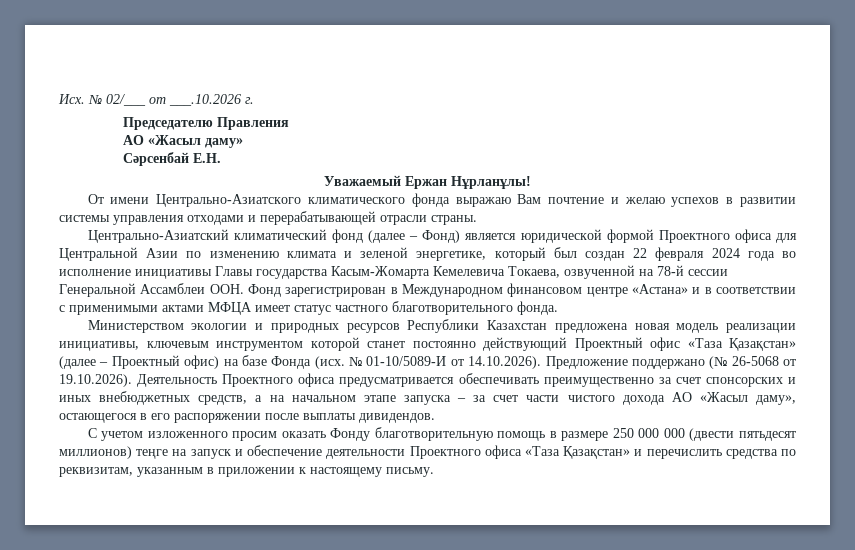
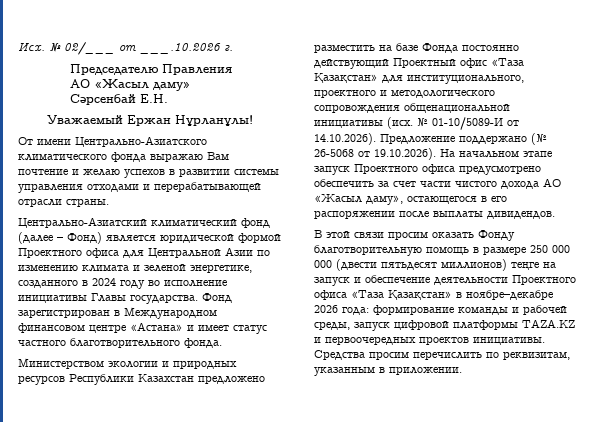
- Центрально-Азиатский климатический фонд (далее – Фонд) является юридической формой Проектного офиса для Центральной Азии по изменению климата и зеленой энергетике, который был создан 22 февраля 2024 года во исполнение инициативы Главы государства Касым-Жомарта Кемелевича Токаева, озвученной на 78-й сессии Генеральной Ассамблеи ООН. Фонд зарегистрирован в Международном финансовом центре «Астана» и в соответствии с применимыми актами МФЦА имеет статус частного благотворительного фонда.
+ Центрально-Азиатский климатический фонд (далее – Фонд) является юридической формой Проектного офиса для Центральной Азии по изменению климата и зеленой энергетике, созданного в 2024 году во исполнение инициативы Главы государства. Фонд зарегистрирован в Международном финансовом центре «Астана» и имеет статус частного благотворительного фонда.
- Министерством экологии и природных ресурсов Республики Казахстан предложена новая модель реализации инициативы, ключевым инструментом которой станет постоянно действующий Проектный офис «Таза Қазақстан» (далее – Проектный офис) на базе Фонда (исх.
+ Министерством экологии и природных ресурсов Республики Казахстан предложено разместить на базе Фонда постоянно действующий Проектный офис «Таза Қазақстан» для институционального, проектного и методологического сопровождения общенациональной инициативы (исх.
- № 01-10/5089-И от 14.10.2026). Предложение поддержано (№ 26-5068 от 19.10.2026). Деятельность Проектного офиса предусматривается обеспечивать преимущественно за счет спонсорских и иных внебюджетных средств, а на начальном этапе запуска – за счет части чистого дохода АО «Жасыл даму», остающегося в его распоряжении после выплаты дивидендов.
+ № 01-10/5089-И от 14.10.2026). Предложение поддержано (№ 26-5068 от 19.10.2026). На начальном этапе запуск Проектного офиса предусмотрено обеспечить за счет части чистого дохода АО «Жасыл даму», остающегося в его распоряжении после выплаты дивидендов.
- С учетом изложенного просим оказать Фонду благотворительную помощь в размере 250 000 000 (двести пятьдесят миллионов) теңге на запуск и обеспечение деятельности Проектного офиса «Таза Қазақстан» и перечислить средства по реквизитам, указанным в приложении к настоящему письму.
+ В этой связи просим оказать Фонду благотворительную помощь в размере 250 000 000 (двести пятьдесят миллионов) теңге на запуск и обеспечение деятельности Проектного офиса «Таза Қазақстан» в ноябре–декабре 2026 года: формирование команды и рабочей среды, запуск цифровой платформы TAZA.KZ и первоочередных проектов инициативы. Средства просим перечислить по реквизитам, указанным в приложении.

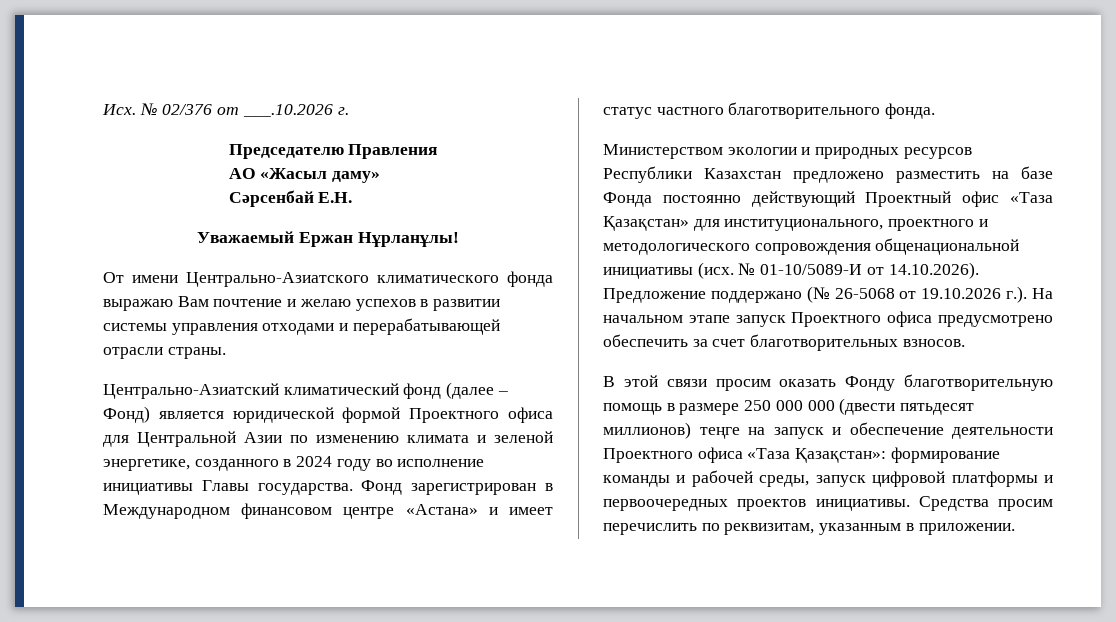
- Исх. № 02/___ от ___.10.2026 г.
+ Исх. № 02/376 от ___.10.2026 г.
- № 01-10/5089-И от 14.10.2026). Предложение поддержано (№ 26-5068 от 19.10.2026). На начальном этапе запуск Проектного офиса предусмотрено обеспечить за счет части чистого дохода АО «Жасыл даму», остающегося в его распоряжении после выплаты дивидендов.
+ № 01-10/5089-И от 14.10.2026). Предложение поддержано (№ 26-5068 от 19.10.2026 г.). На начальном этапе запуск Проектного офиса предусмотрено обеспечить за счет благотворительных взносов.
- В этой связи просим оказать Фонду благотворительную помощь в размере 250 000 000 (двести пятьдесят миллионов) теңге на запуск и обеспечение деятельности Проектного офиса «Таза Қазақстан» в ноябре–декабре 2026 года: формирование команды и рабочей среды, запуск цифровой платформы TAZA.KZ и первоочередных проектов инициативы.
+ В этой связи просим оказать Фонду благотворительную помощь в размере 250 000 000 (двести пятьдесят миллионов) теңге на запуск и обеспечение деятельности Проектного офиса «Таза Қазақстан»: формирование команды и рабочей среды, запуск цифровой платформы и первоочередных проектов инициативы.

